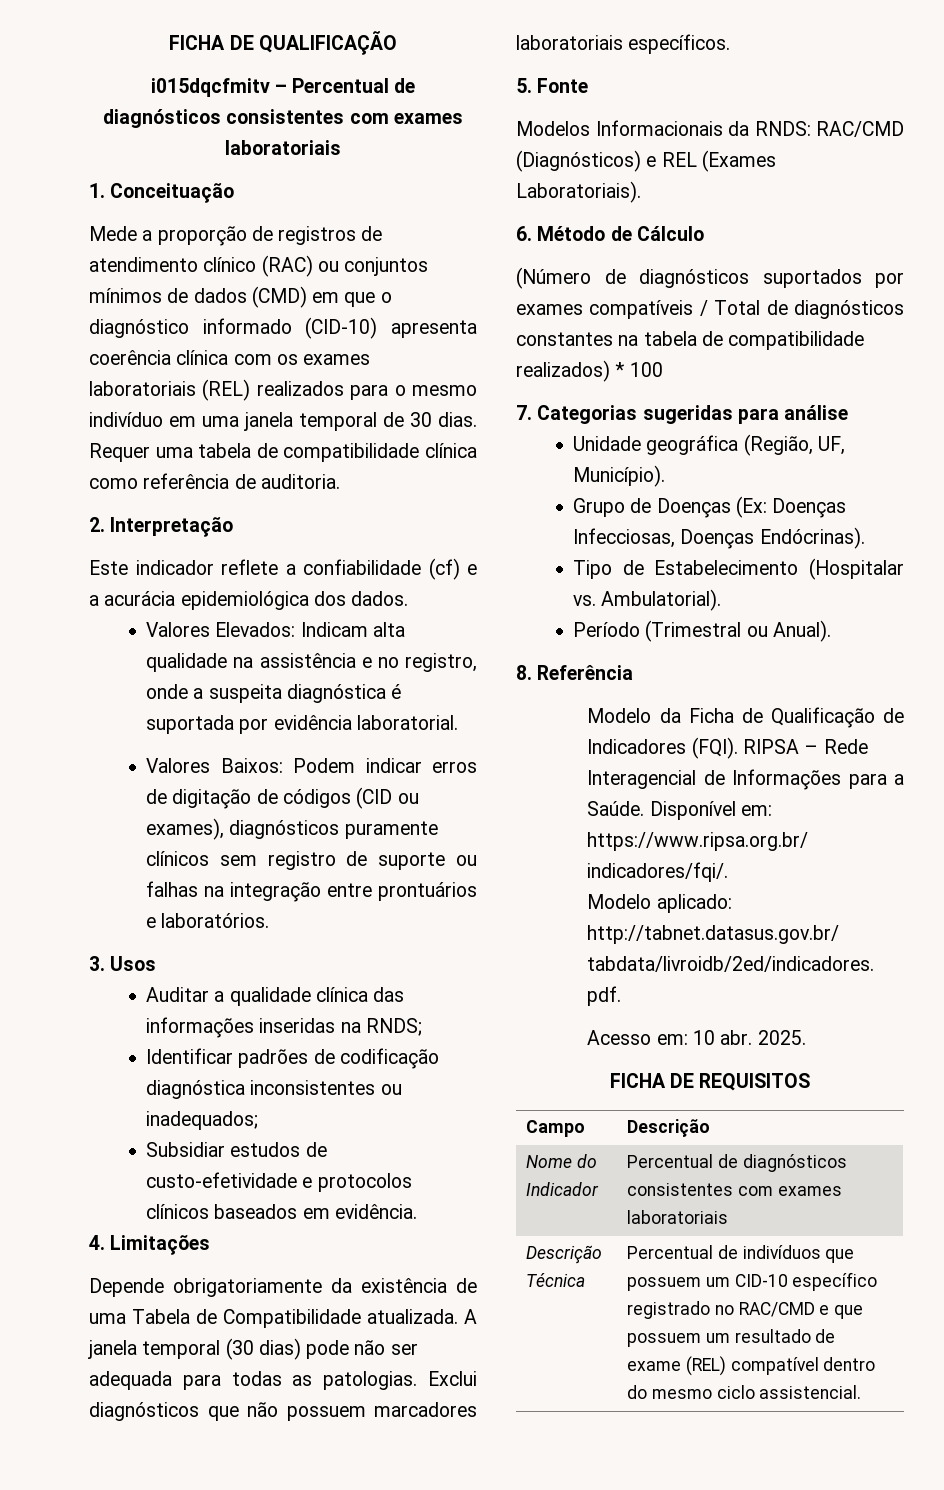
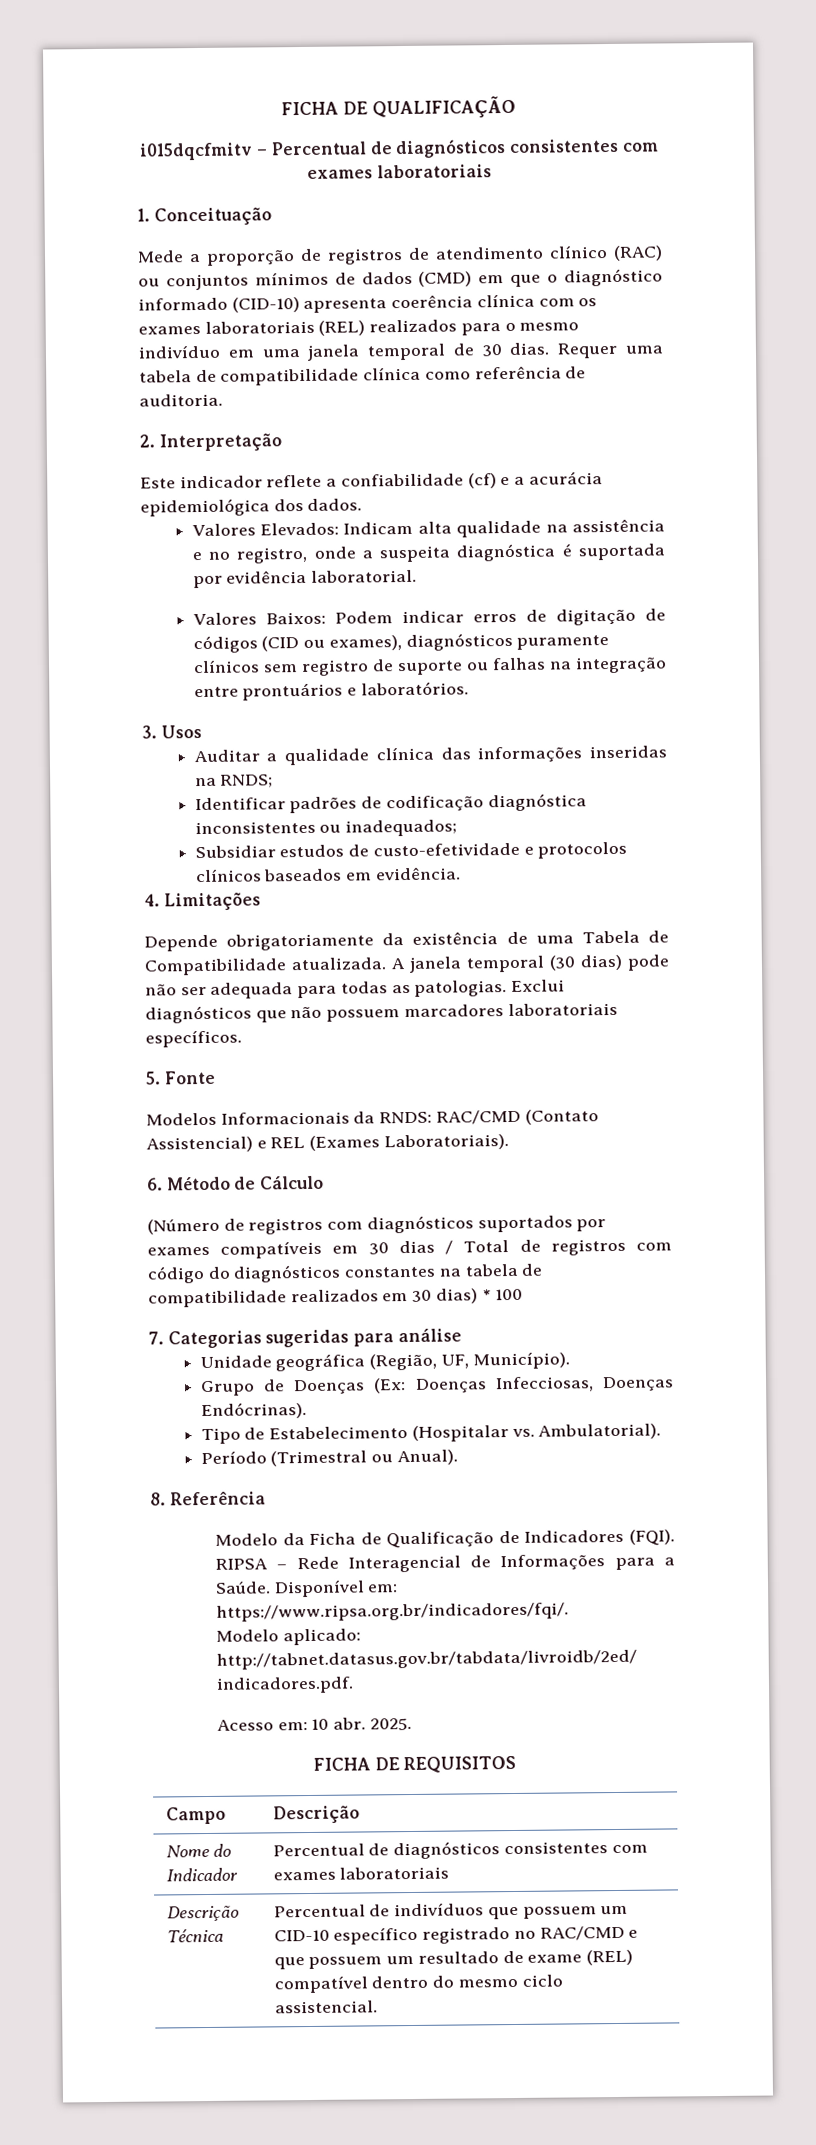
- Modelos Informacionais da RNDS: RAC/CMD (Diagnósticos) e REL (Exames Laboratoriais).
+ Modelos Informacionais da RNDS: RAC/CMD (Contato Assistencial) e REL (Exames Laboratoriais).
- (Número de diagnósticos suportados por exames compatíveis / Total de diagnósticos constantes na tabela de compatibilidade realizados) * 100
+ (Número de registros com diagnósticos suportados por exames compatíveis em 30 dias / Total de registros com código do diagnósticos constantes na tabela de compatibilidade realizados em 30 dias) * 100

